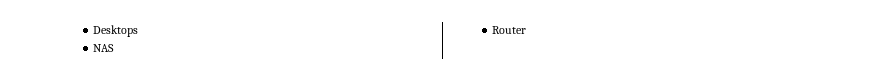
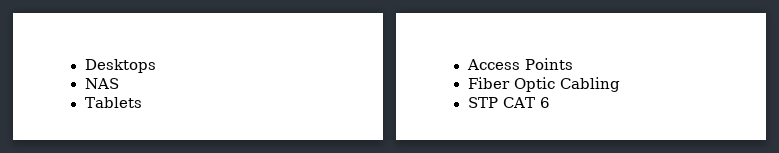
- Router
+ Tablets
+ Access Points
+ Fiber Optic Cabling
+ STP CAT 6

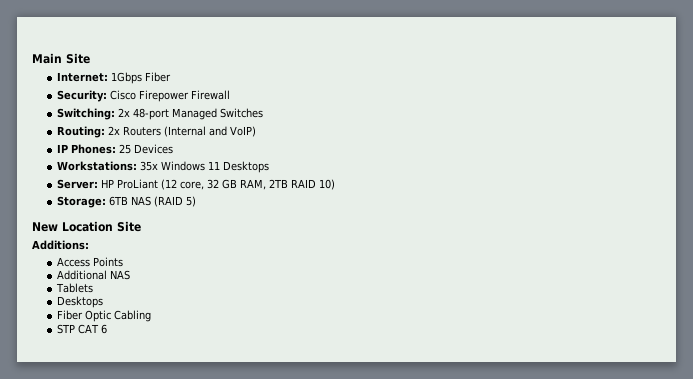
- Desktops
- NAS
+ Main Site
+ Internet: 1Gbps Fiber
+ Security: Cisco Firepower Firewall
+ Switching: 2x 48-port Managed Switches
+ Routing: 2x Routers (Internal and VoIP)
+ IP Phones: 25 Devices
+ Workstations: 35x Windows 11 Desktops
+ Server: HP ProLiant (12 core, 32 GB RAM, 2TB RAID 10)
+ Storage: 6TB NAS (RAID 5)
+ New Location Site
+ Additions:
+ Access Points
+ Additional NAS
  Tablets
- Access Points
+ Desktops

